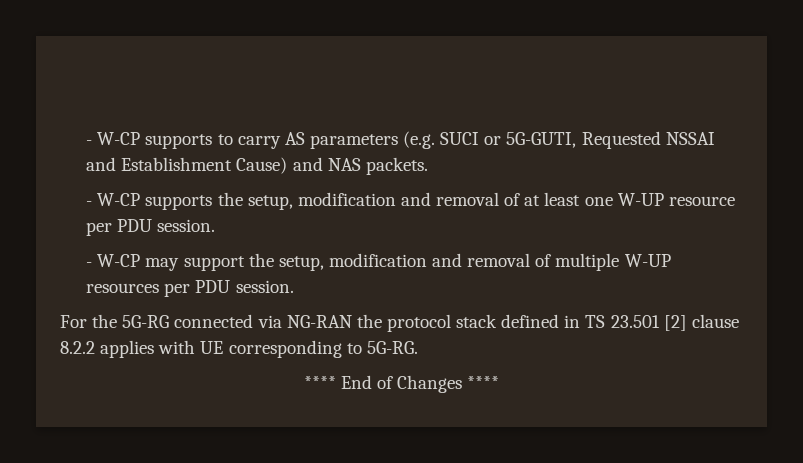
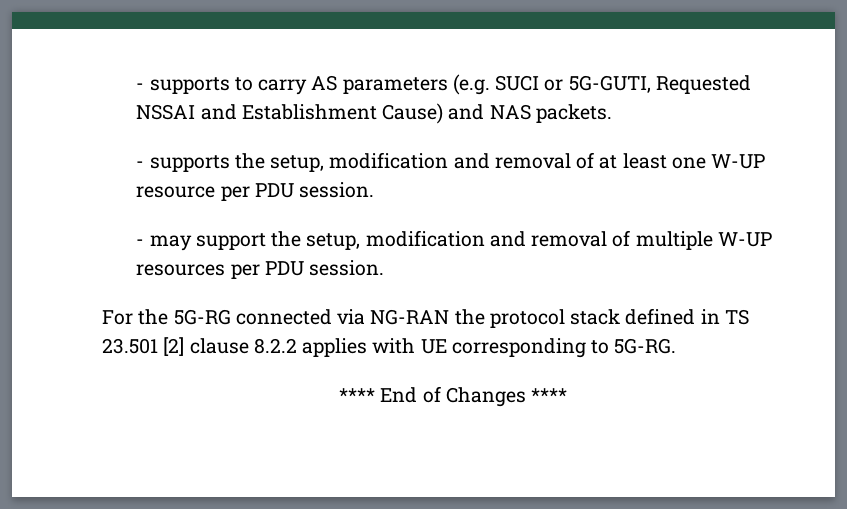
- - W-CP supports to carry AS parameters (e.g. SUCI or 5G-GUTI, Requested NSSAI and Establishment Cause) and NAS packets.
+ - supports to carry AS parameters (e.g. SUCI or 5G-GUTI, Requested NSSAI and Establishment Cause) and NAS packets.
- - W-CP supports the setup, modification and removal of at least one W-UP resource per PDU session.
+ - supports the setup, modification and removal of at least one W-UP resource per PDU session.
- - W-CP may support the setup, modification and removal of multiple W-UP resources per PDU session.
+ - may support the setup, modification and removal of multiple W-UP resources per PDU session.

